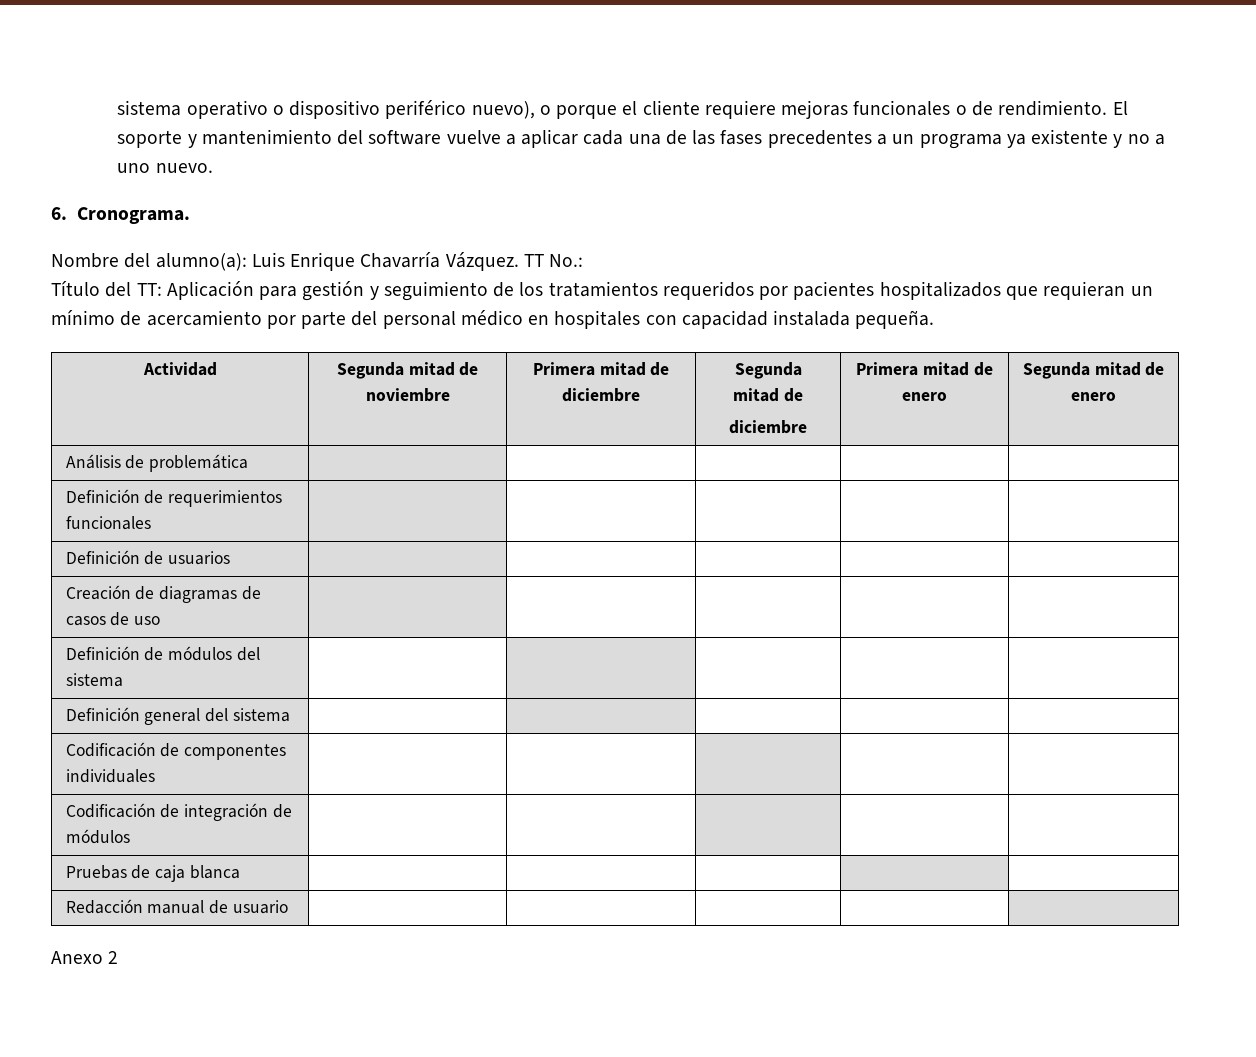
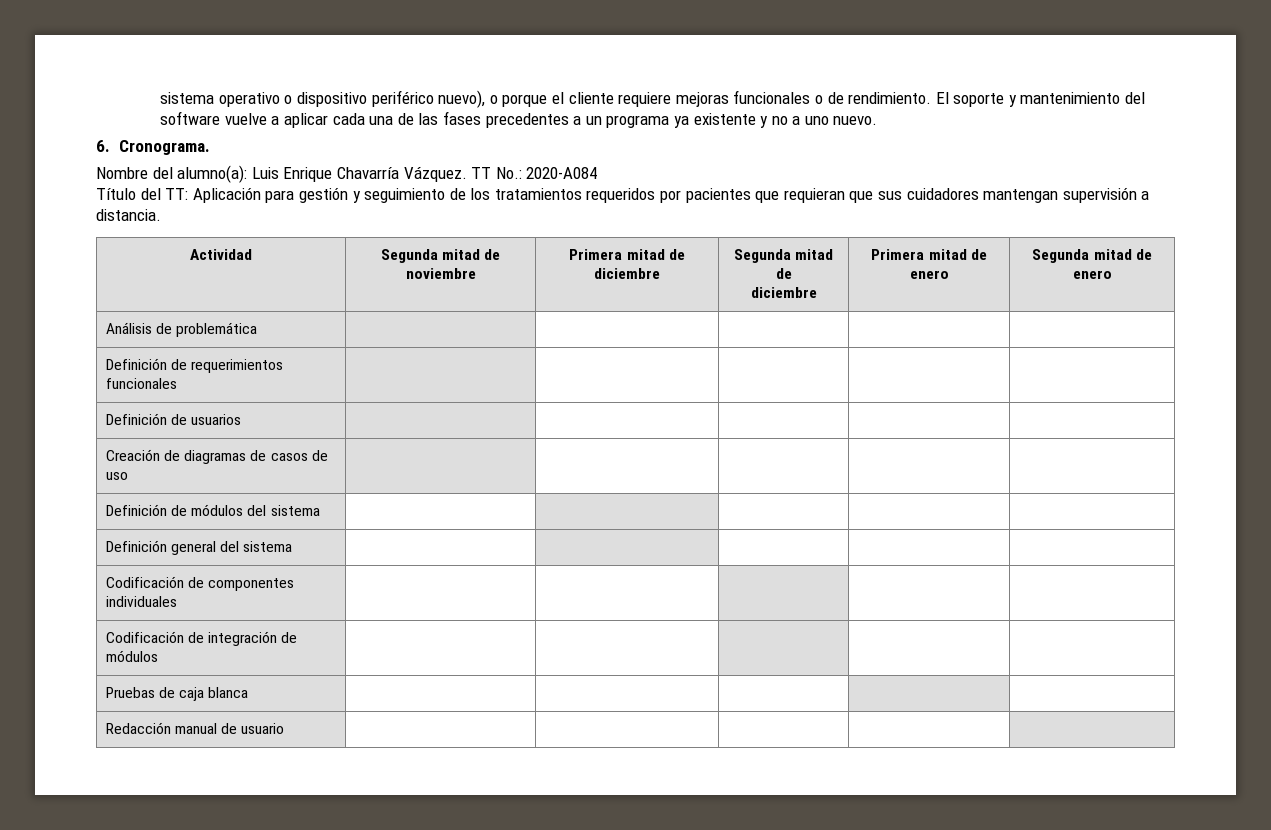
- TT No.:
+ TT No.: 2020-A084
- Título del TT: Aplicación para gestión y seguimiento de los tratamientos requeridos por pacientes hospitalizados que requieran un mínimo de acercamiento por parte del personal médico en hospitales con capacidad instalada pequeña.
+ Título del TT: Aplicación para gestión y seguimiento de los tratamientos requeridos por pacientes que requieran que sus cuidadores mantengan supervisión a distancia.
- Anexo 2

